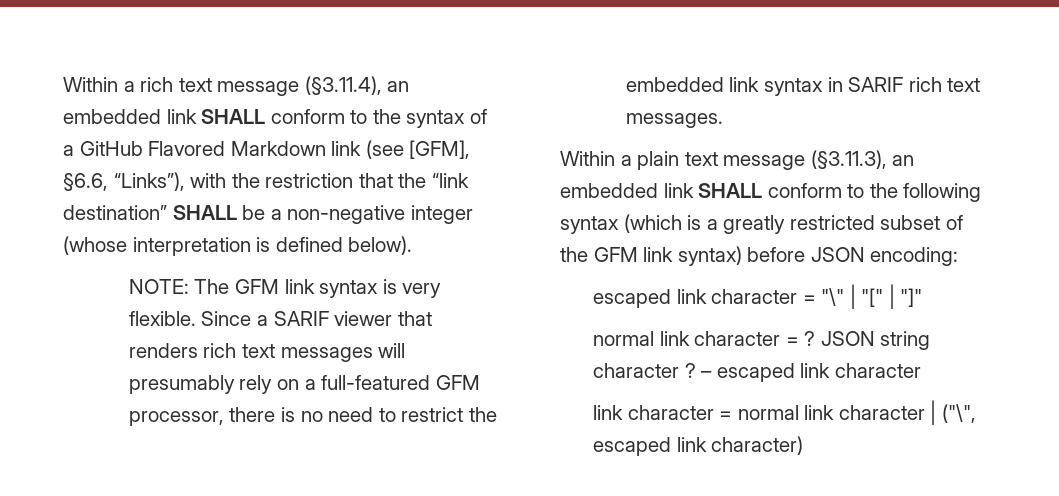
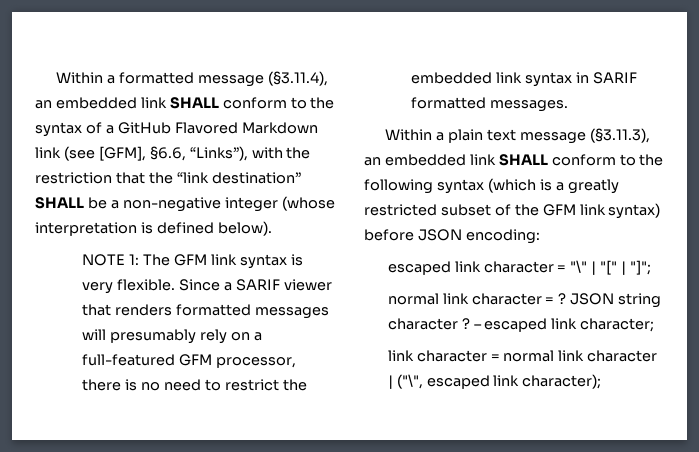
- Within a rich text message (§3.11.4), an embedded link SHALL conform to the syntax of a GitHub Flavored Markdown link (see [GFM], §6.6, “Links”), with the restriction that the “link destination” SHALL be a non-negative integer (whose interpretation is defined below).
+ Within a formatted message (§3.11.4), an embedded link SHALL conform to the syntax of a GitHub Flavored Markdown link (see [GFM], §6.6, “Links”), with the restriction that the “link destination” SHALL be a non-negative integer (whose interpretation is defined below).
- NOTE: The GFM link syntax is very flexible.
+ NOTE 1: The GFM link syntax is very flexible.
- Since a SARIF viewer that renders rich text messages will presumably rely on a full-featured GFM processor, there is no need to restrict the embedded link syntax in SARIF rich text messages.
+ Since a SARIF viewer that renders formatted messages will presumably rely on a full-featured GFM processor, there is no need to restrict the embedded link syntax in SARIF formatted messages.
- escaped link character = "\" | "[" | "]"
+ escaped link character = "\" | "[" | "]";
- – escaped link character
+ – escaped link character;
- link character = normal link character | ("\", escaped link character)
+ link character = normal link character | ("\", escaped link character);

